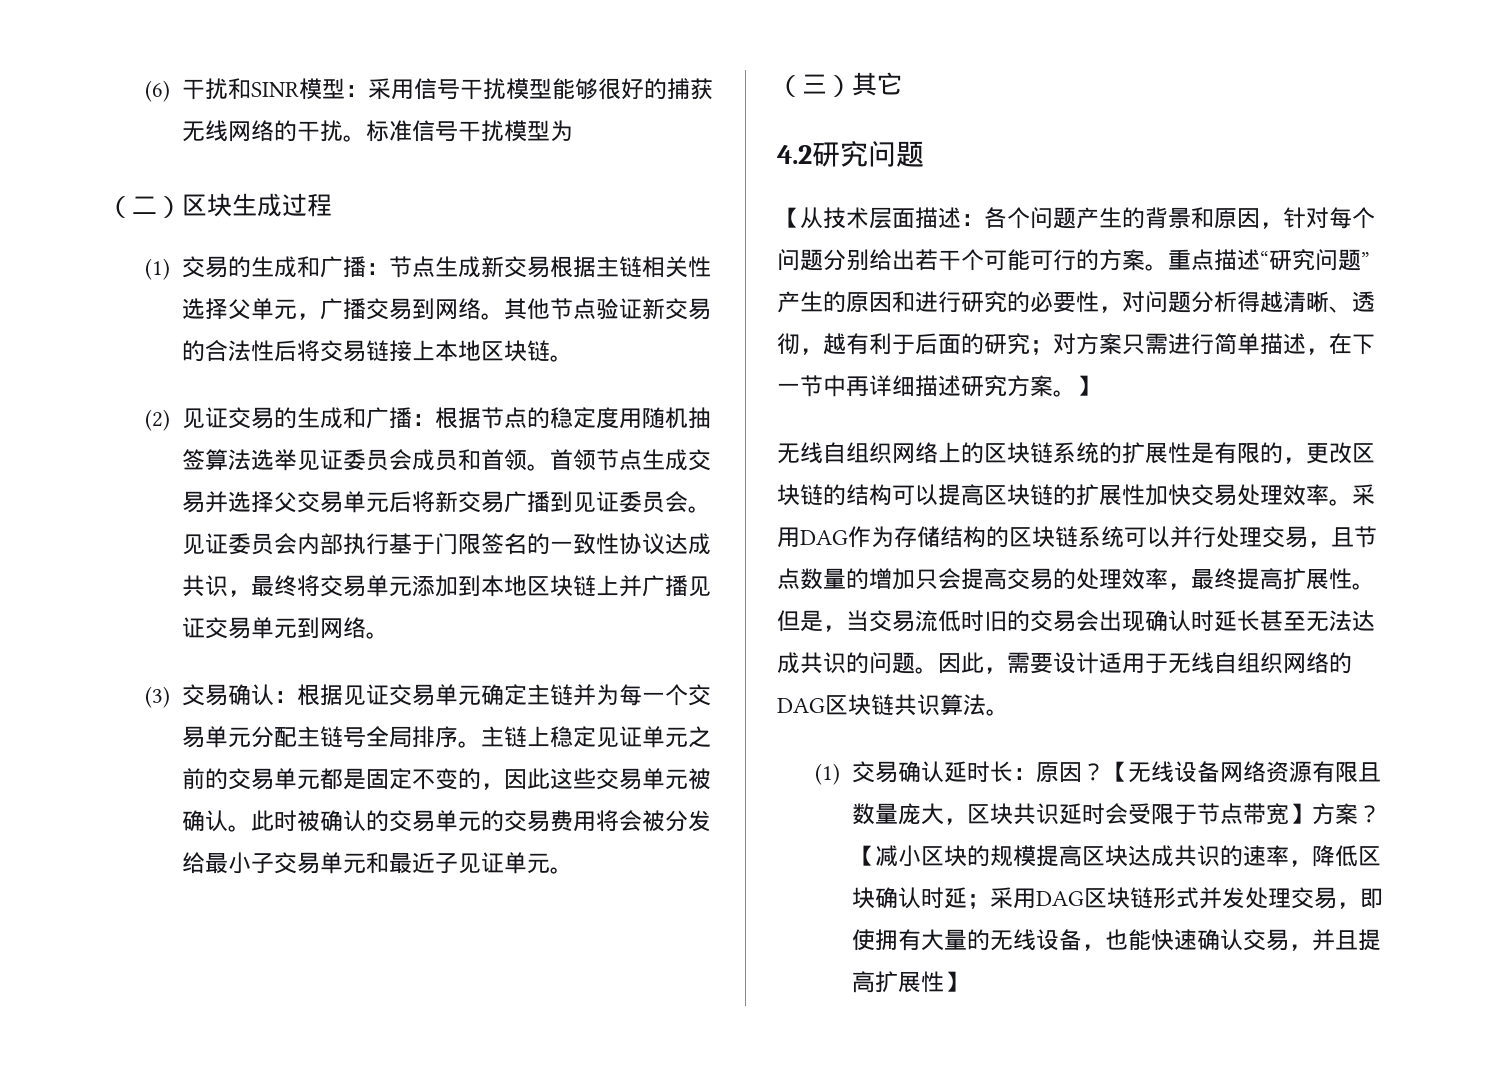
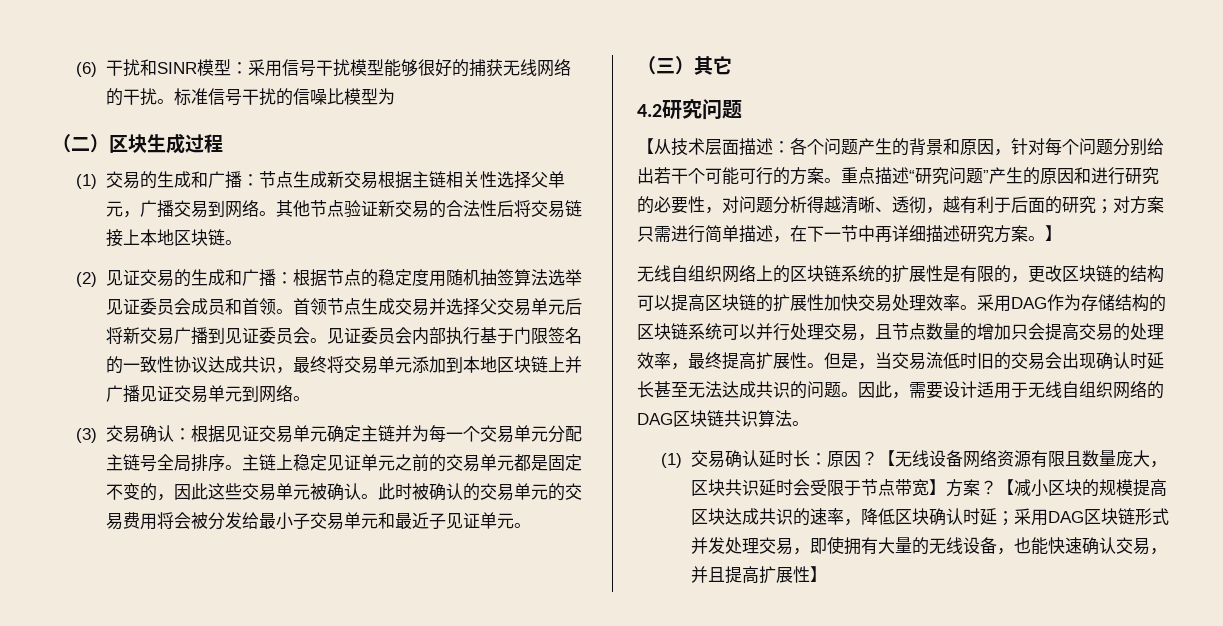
- 标准信号干扰模型为
+ 标准信号干扰的信噪比模型为

